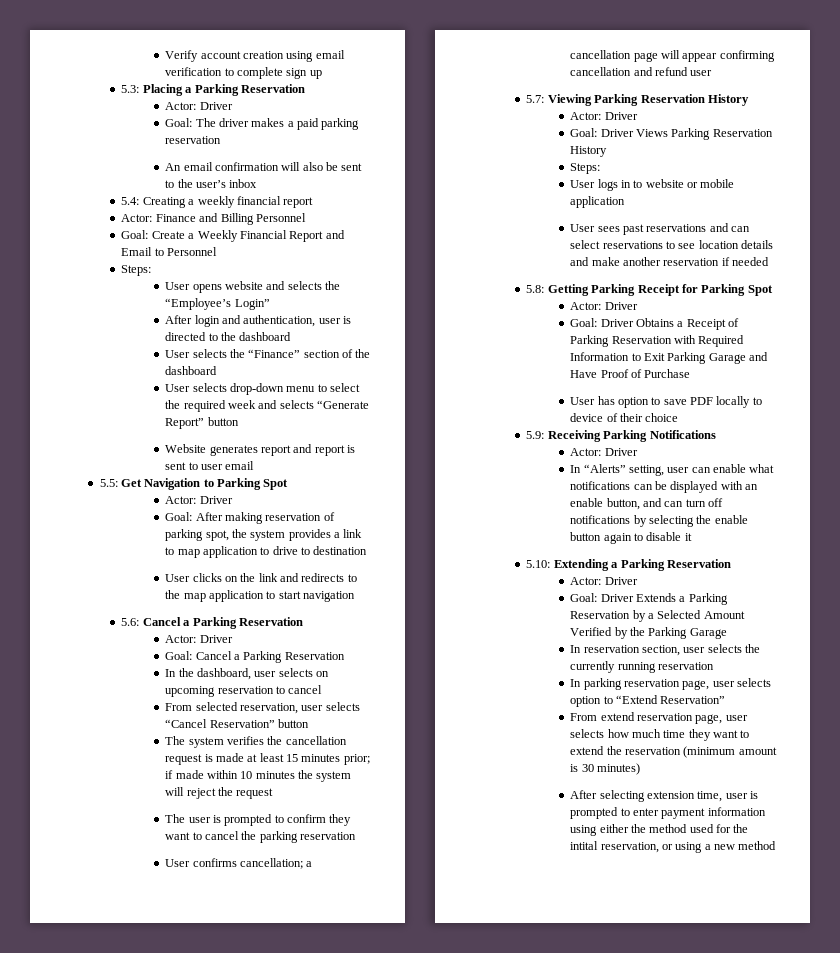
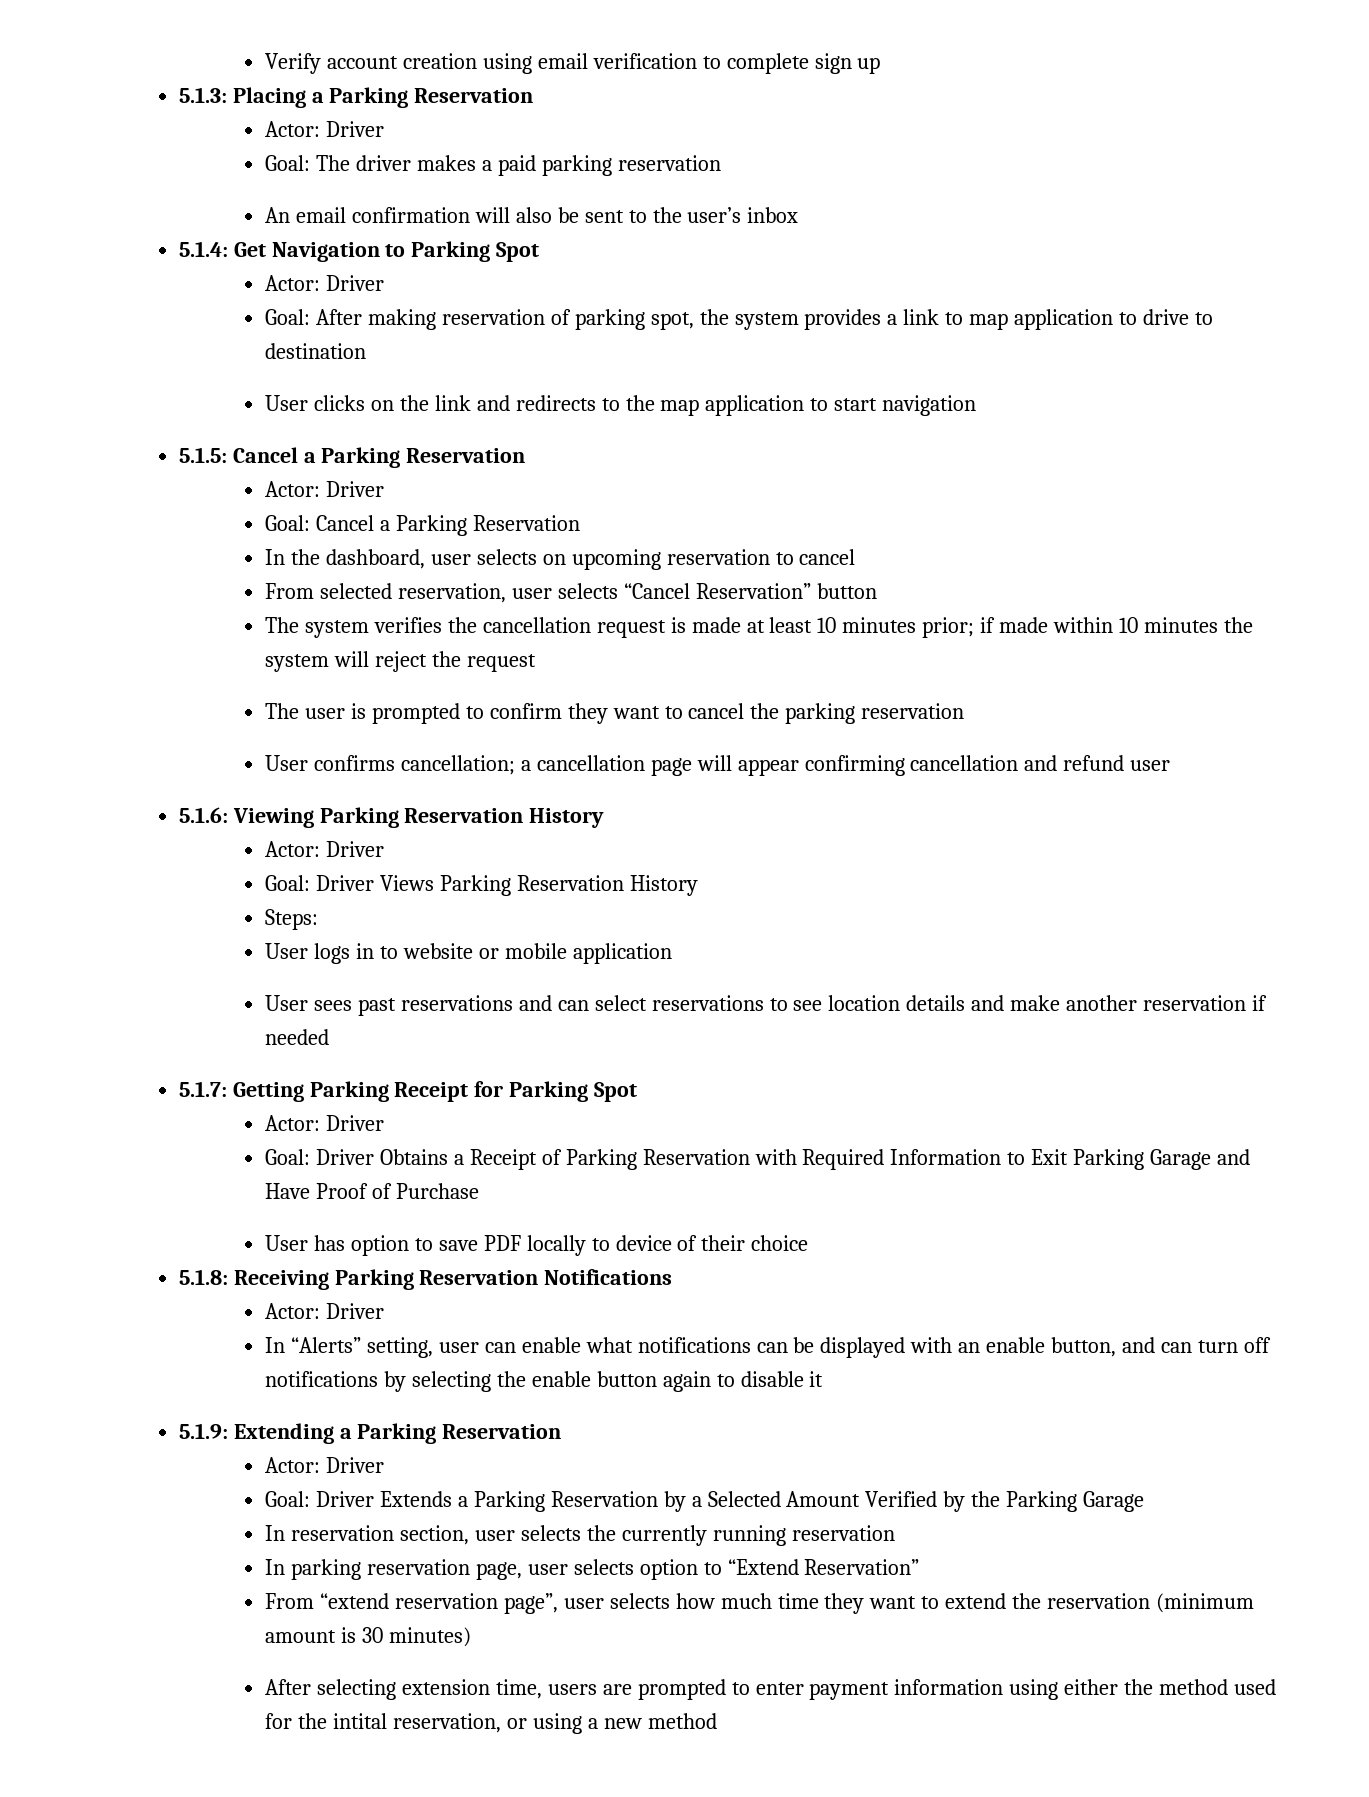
- 5.3: Placing a Parking Reservation
+ 5.1.3: Placing a Parking Reservation
- 5.4: Creating a weekly financial report
- Actor: Finance and Billing Personnel
- Goal: Create a Weekly Financial Report and Email to Personnel
- Steps:
- User opens website and selects the “Employee’s Login”
- After login and authentication, user is directed to the dashboard
- User selects the “Finance” section of the dashboard
- User selects drop-down menu to select the required week and selects “Generate Report” button
- Website generates report and report is sent to user email
- 5.5: Get Navigation to Parking Spot
+ 5.1.4: Get Navigation to Parking Spot
- 5.6: Cancel a Parking Reservation
+ 5.1.5: Cancel a Parking Reservation
- The system verifies the cancellation request is made at least 15 minutes prior; if made within 10 minutes the system will reject the request
+ The system verifies the cancellation request is made at least 10 minutes prior; if made within 10 minutes the system will reject the request
- 5.7: Viewing Parking Reservation History
+ 5.1.6: Viewing Parking Reservation History
- 5.8: Getting Parking Receipt for Parking Spot
+ 5.1.7: Getting Parking Receipt for Parking Spot
- 5.9: Receiving Parking Notifications
+ 5.1.8: Receiving Parking Reservation Notifications
- 5.10: Extending a Parking Reservation
+ 5.1.9: Extending a Parking Reservation
- From extend reservation page, user selects how much time they want to extend the reservation (minimum amount is 30 minutes)
+ From “extend reservation page”, user selects how much time they want to extend the reservation (minimum amount is 30 minutes)
- After selecting extension time, user is prompted to enter payment information using either the method used for the intital reservation, or using a new method
+ After selecting extension time, users are prompted to enter payment information using either the method used for the intital reservation, or using a new method

